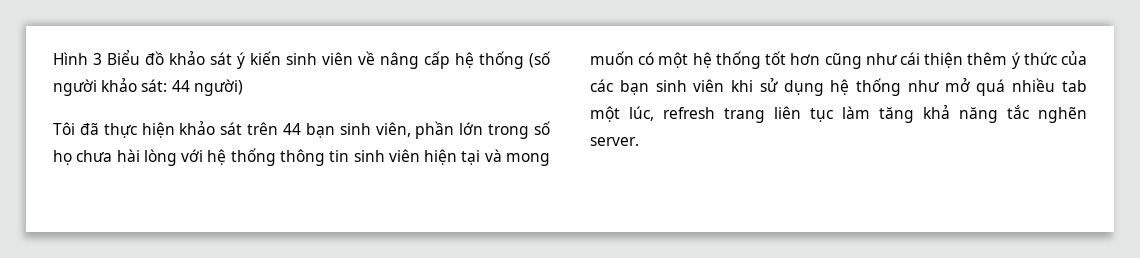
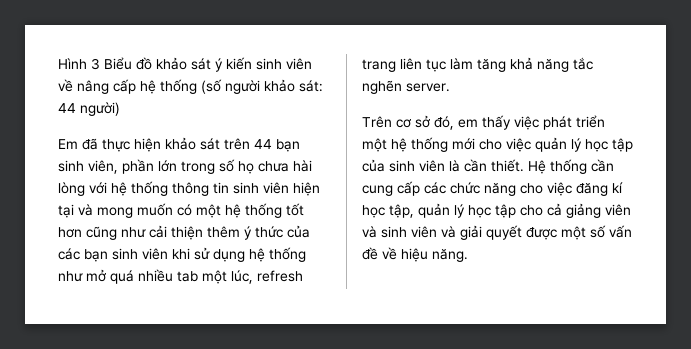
- Tôi đã thực hiện khảo sát trên 44 bạn sinh viên, phần lớn trong số họ chưa hài lòng với hệ thống thông tin sinh viên hiện tại và mong muốn có một hệ thống tốt hơn cũng như cái thiện thêm ý thức của các bạn sinh viên khi sử dụng hệ thống như mở quá nhiều tab một lúc, refresh trang liên tục làm tăng khả năng tắc nghẽn server.
+ Em đã thực hiện khảo sát trên 44 bạn sinh viên, phần lớn trong số họ chưa hài lòng với hệ thống thông tin sinh viên hiện tại và mong muốn có một hệ thống tốt hơn cũng như cải thiện thêm ý thức của các bạn sinh viên khi sử dụng hệ thống như mở quá nhiều tab một lúc, refresh trang liên tục làm tăng khả năng tắc nghẽn server.
+ Trên cơ sở đó, em thấy việc phát triển một hệ thống mới cho việc quản lý học tập của sinh viên là cần thiết. Hệ thống cần cung cấp các chức năng cho việc đăng kí học tập, quản lý học tập cho cả giảng viên và sinh viên và giải quyết được một số vấn đề về hiệu năng.

